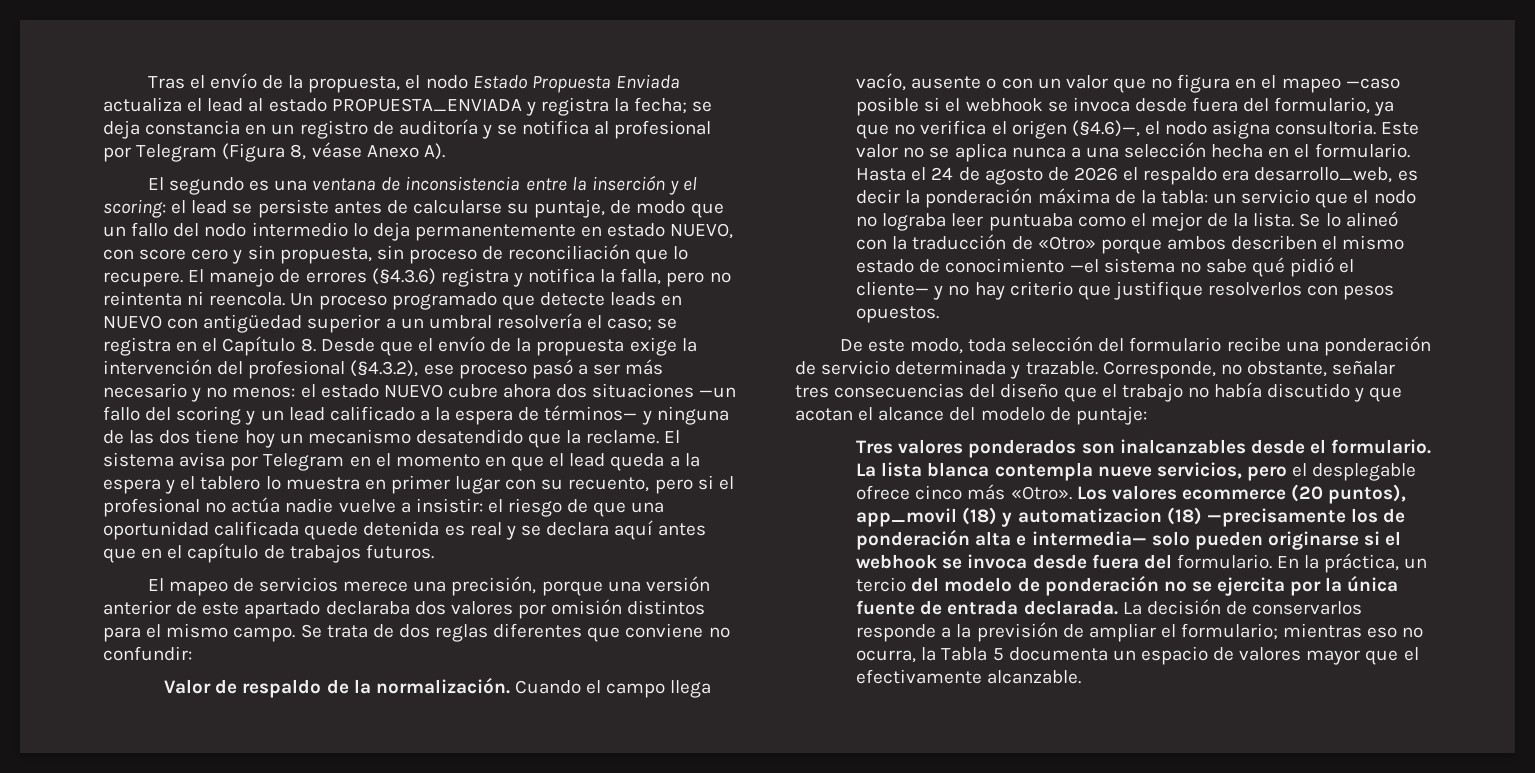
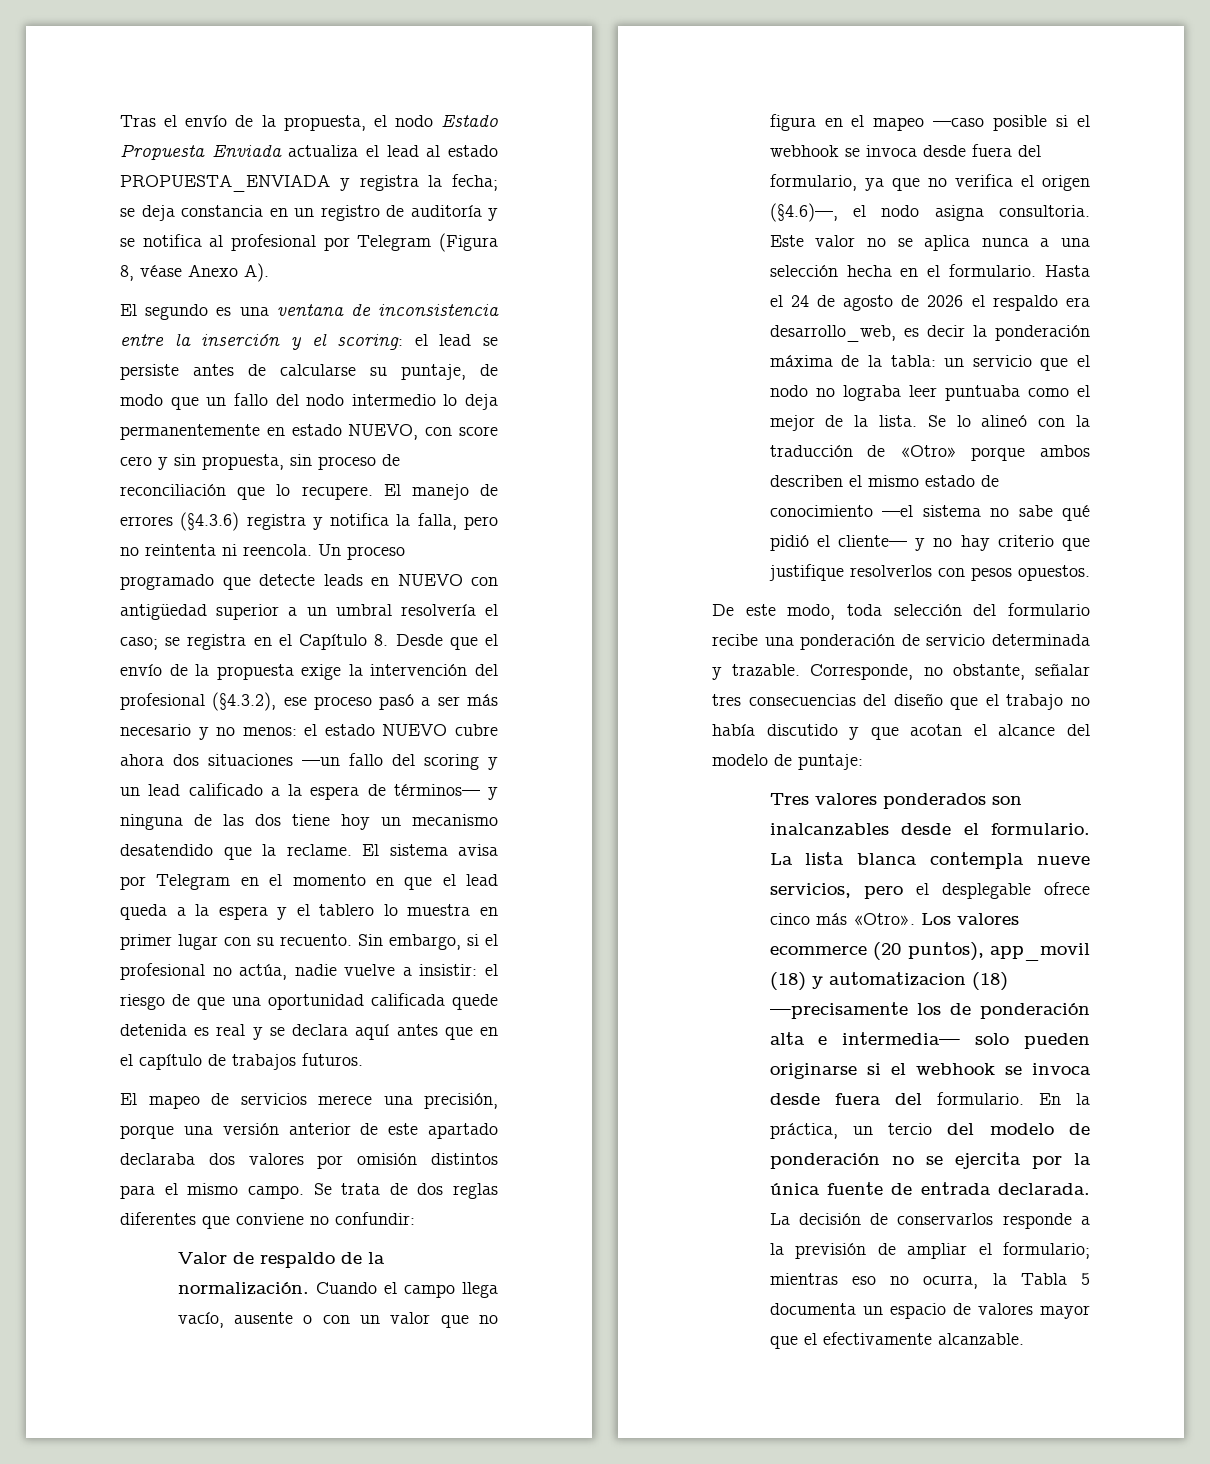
- El sistema avisa por Telegram en el momento en que el lead queda a la espera y el tablero lo muestra en primer lugar con su recuento, pero si el profesional no actúa nadie vuelve a insistir: el riesgo de que una oportunidad calificada quede detenida es real y se declara aquí antes que en el capítulo de trabajos futuros.
+ El sistema avisa por Telegram en el momento en que el lead queda a la espera y el tablero lo muestra en primer lugar con su recuento. Sin embargo, si el profesional no actúa, nadie vuelve a insistir: el riesgo de que una oportunidad calificada quede detenida es real y se declara aquí antes que en el capítulo de trabajos futuros.

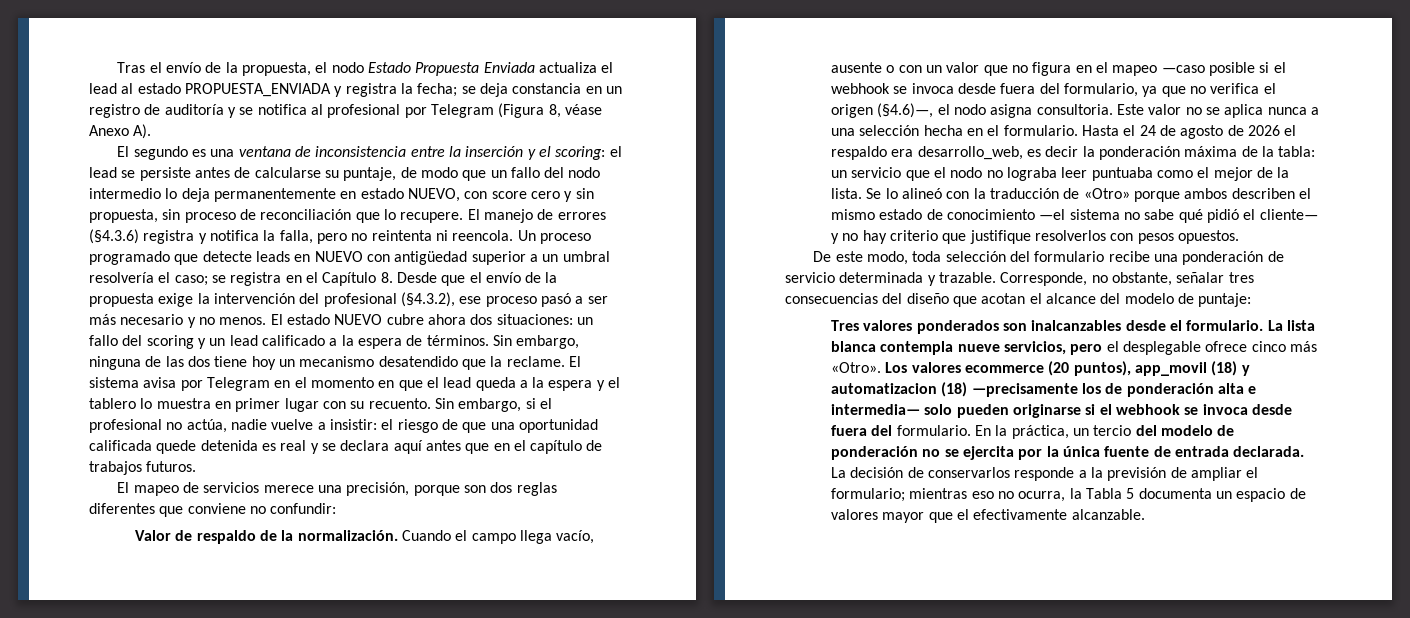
- se registra en el Capítulo 8. Desde que el envío de la propuesta exige la intervención del profesional (§4.3.2), ese proceso pasó a ser más necesario y no menos: el estado NUEVO cubre ahora dos situaciones —un fallo del scoring y un lead calificado a la espera de términos— y ninguna de las dos tiene hoy un mecanismo desatendido que la reclame.
+ se registra en el Capítulo 8. Desde que el envío de la propuesta exige la intervención del profesional (§4.3.2), ese proceso pasó a ser más necesario y no menos. El estado NUEVO cubre ahora dos situaciones: un fallo del scoring y un lead calificado a la espera de términos. Sin embargo, ninguna de las dos tiene hoy un mecanismo desatendido que la reclame.
- El mapeo de servicios merece una precisión, porque una versión anterior de este apartado declaraba dos valores por omisión distintos para el mismo campo. Se trata de dos reglas diferentes que conviene no confundir:
+ El mapeo de servicios merece una precisión, porque son dos reglas diferentes que conviene no confundir:
- Corresponde, no obstante, señalar tres consecuencias del diseño que el trabajo no había discutido y que acotan el alcance del modelo de puntaje:
+ Corresponde, no obstante, señalar tres consecuencias del diseño que acotan el alcance del modelo de puntaje:

